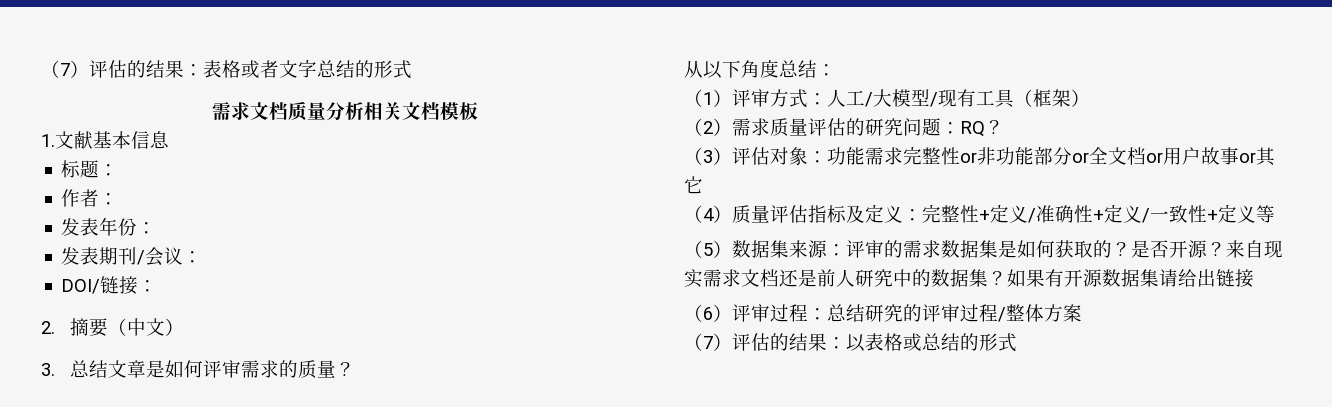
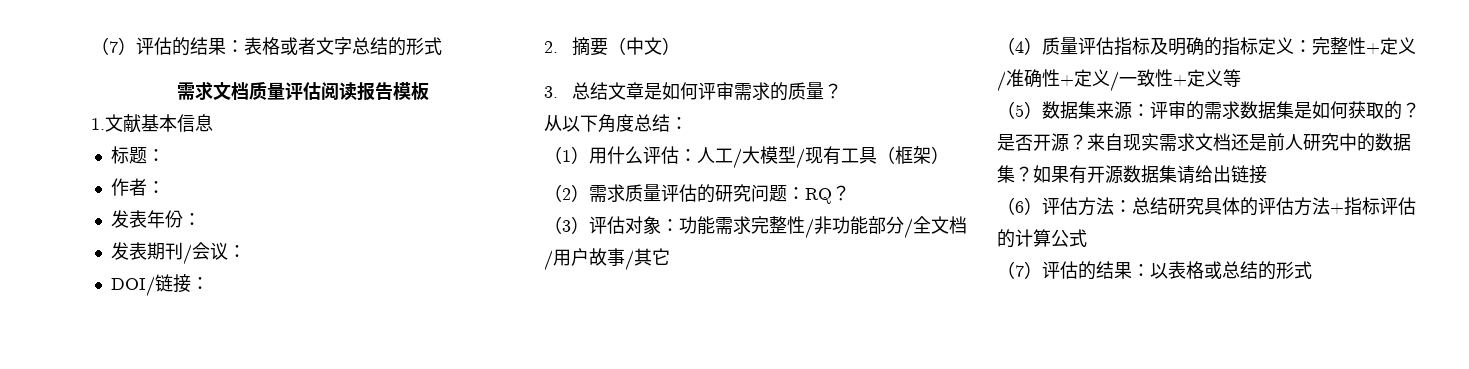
- 需求文档质量分析相关文档模板
+ 需求文档质量评估阅读报告模板
- （1）评审方式：人工/大模型/现有工具（框架）
+ （1）用什么评估：人工/大模型/现有工具（框架）
- （3）评估对象：功能需求完整性or非功能部分or全文档or用户故事or其它
+ （3）评估对象：功能需求完整性/非功能部分/全文档/用户故事/其它
- （4）质量评估指标及定义：完整性+定义/准确性+定义/一致性+定义等
+ （4）质量评估指标及明确的指标定义：完整性+定义/准确性+定义/一致性+定义等
- （6）评审过程：总结研究的评审过程/整体方案
+ （6）评估方法：总结研究具体的评估方法+指标评估的计算公式

